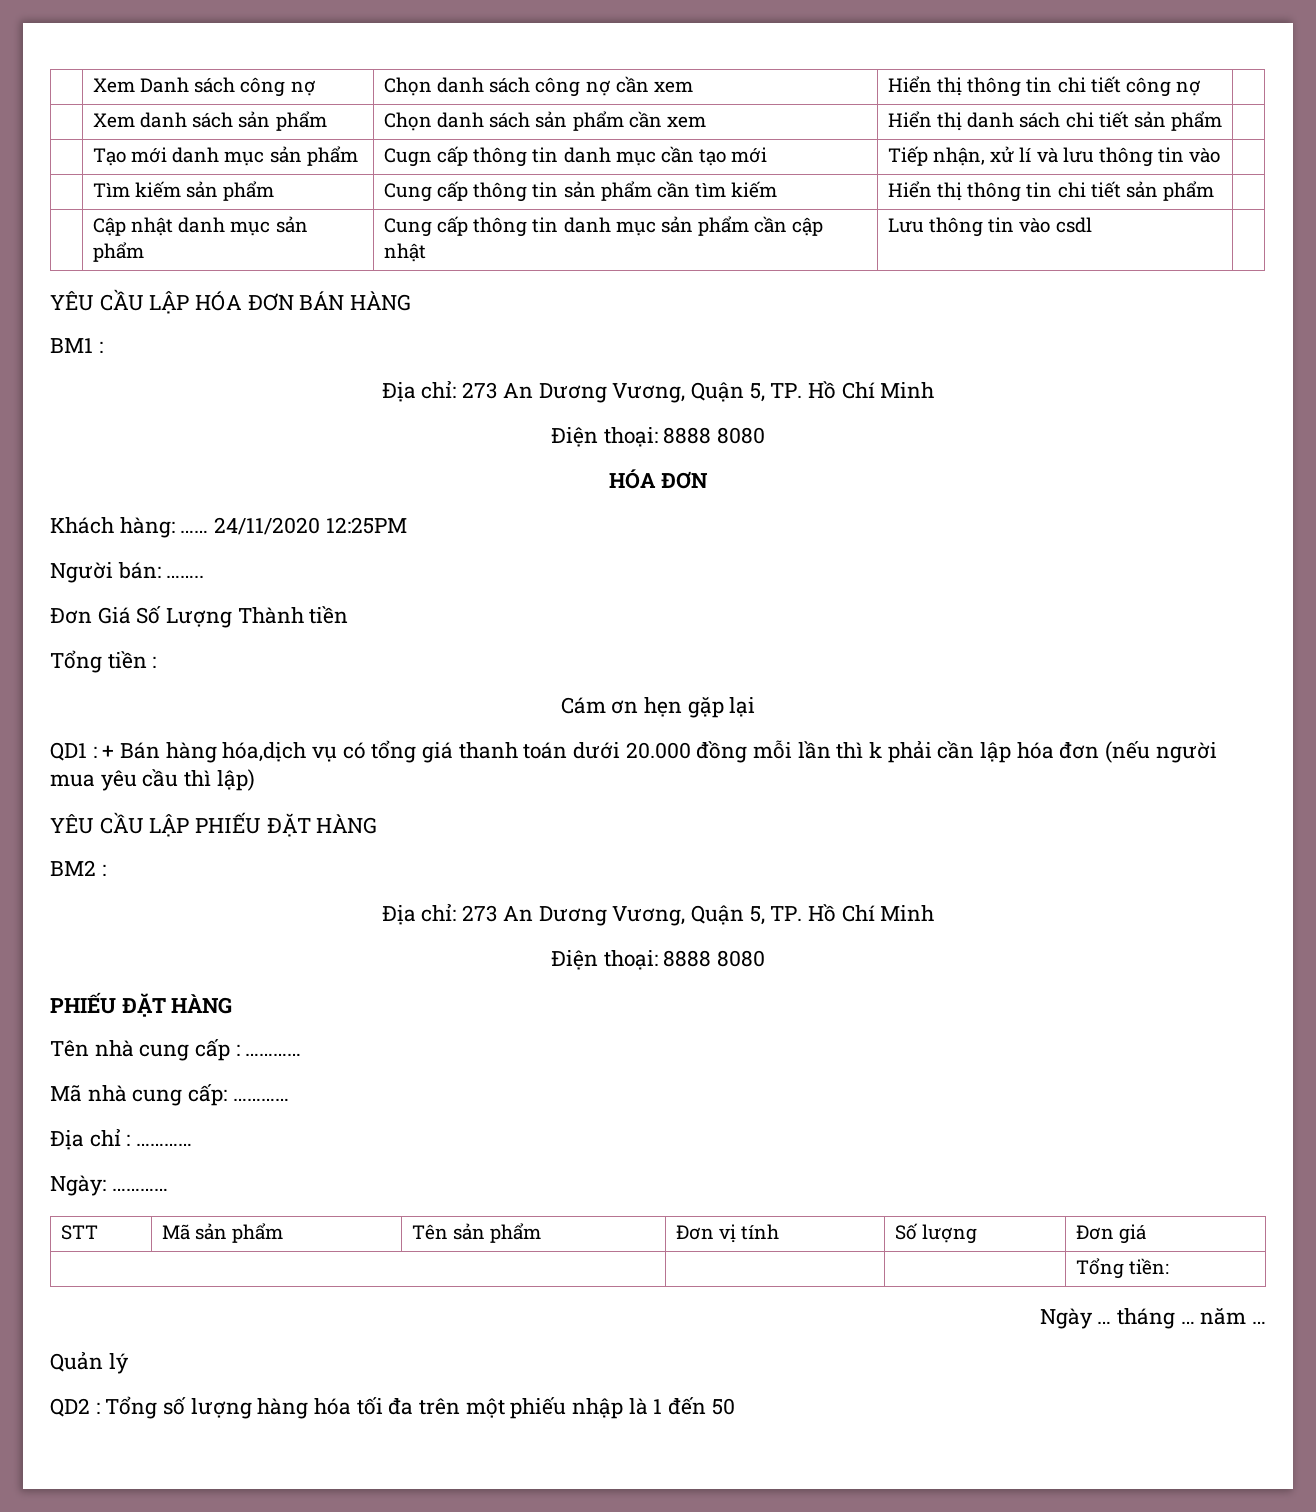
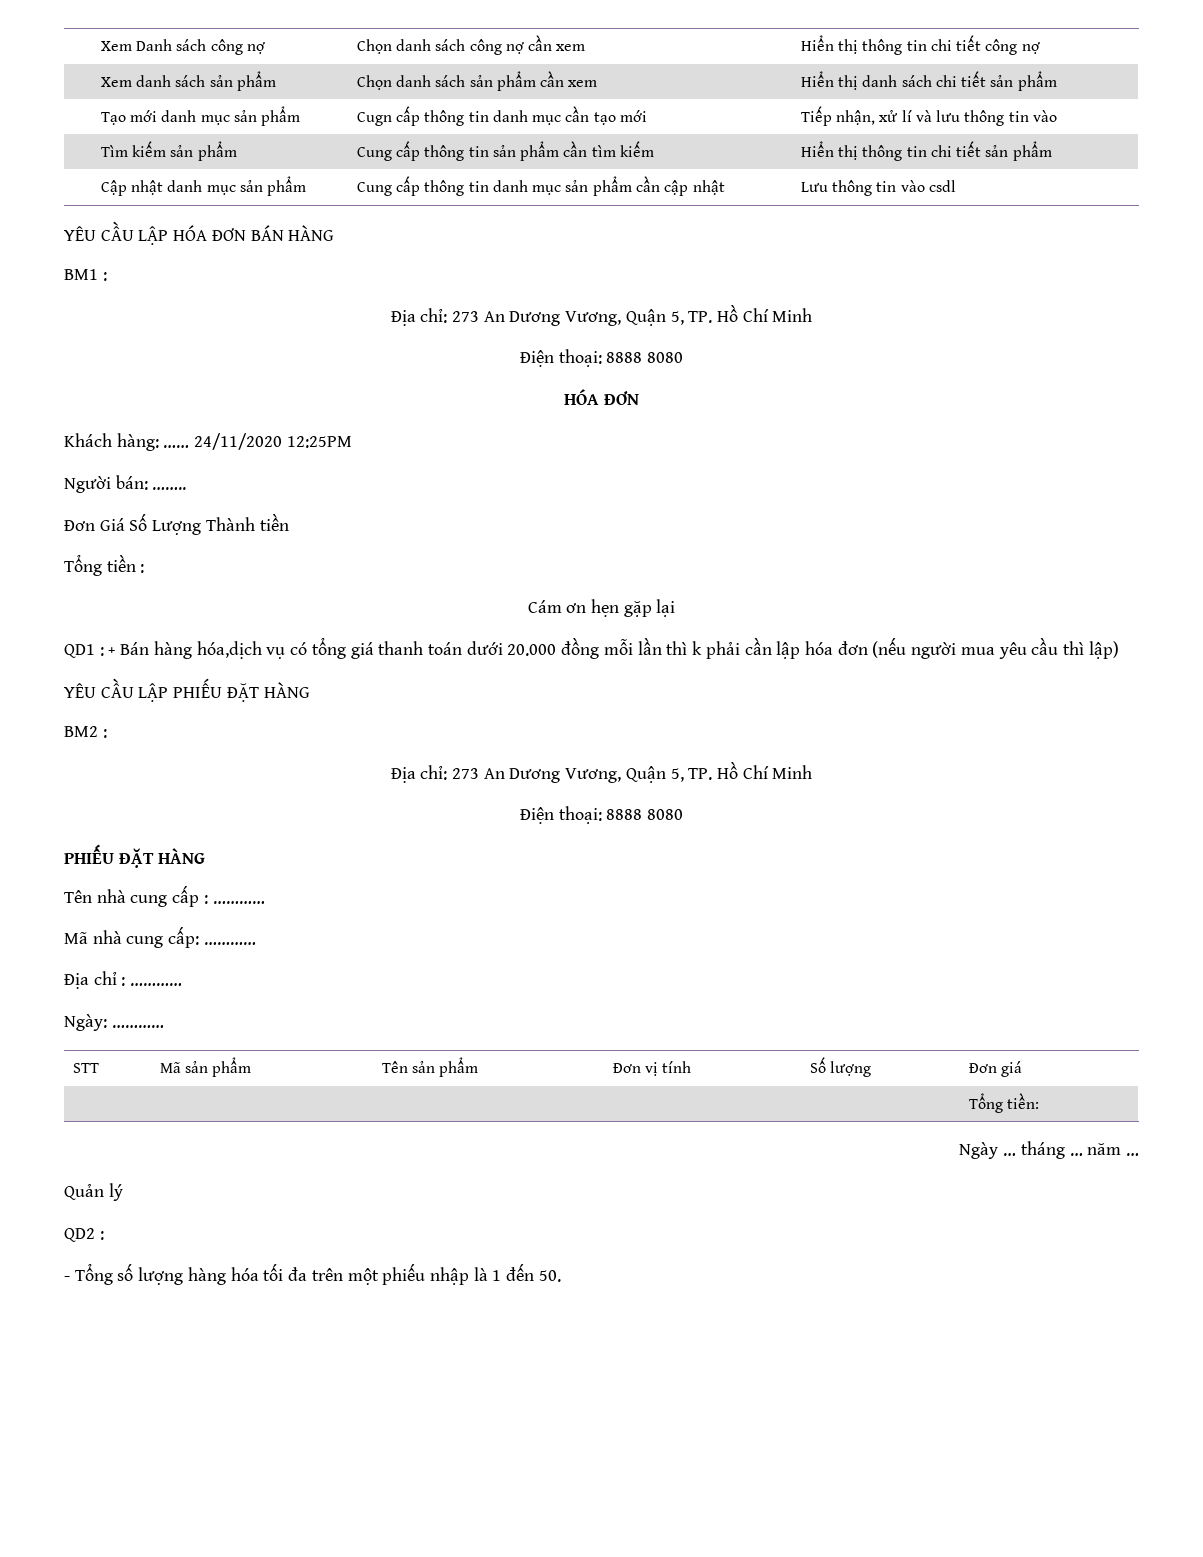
- QD2 : Tổng số lượng hàng hóa tối đa trên một phiếu nhập là 1 đến 50
+ QD2 :
+ - Tổng số lượng hàng hóa tối đa trên một phiếu nhập là 1 đến 50.

